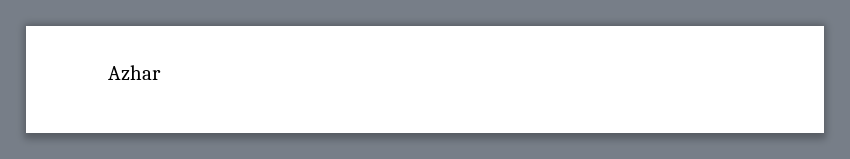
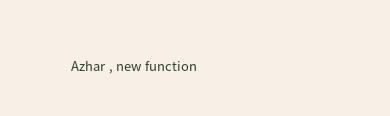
- Azhar
+ Azhar , new function

